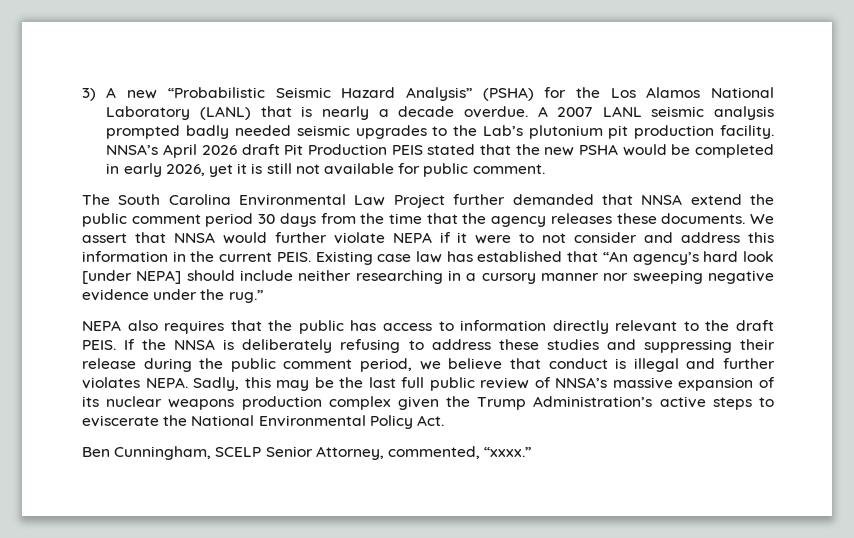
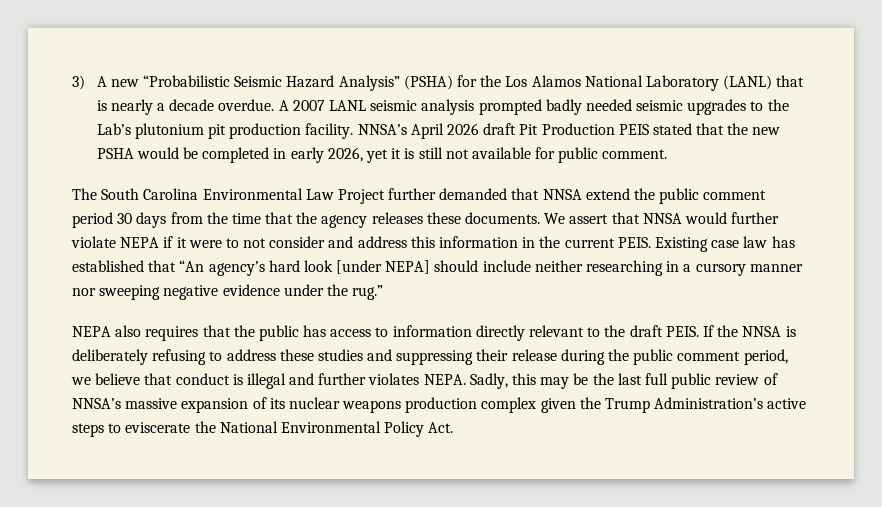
- Ben Cunningham, SCELP Senior Attorney, commented, “xxxx.”

